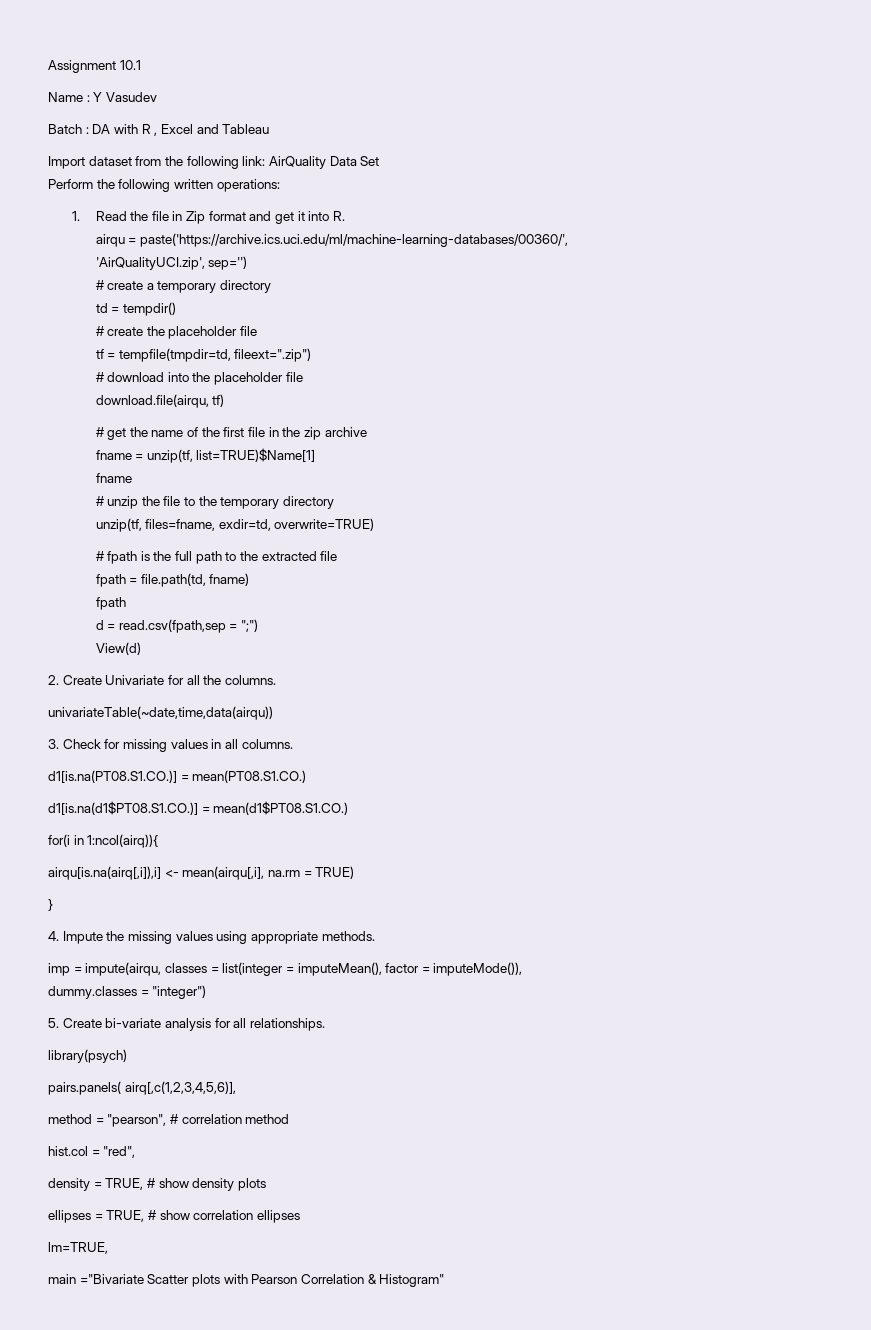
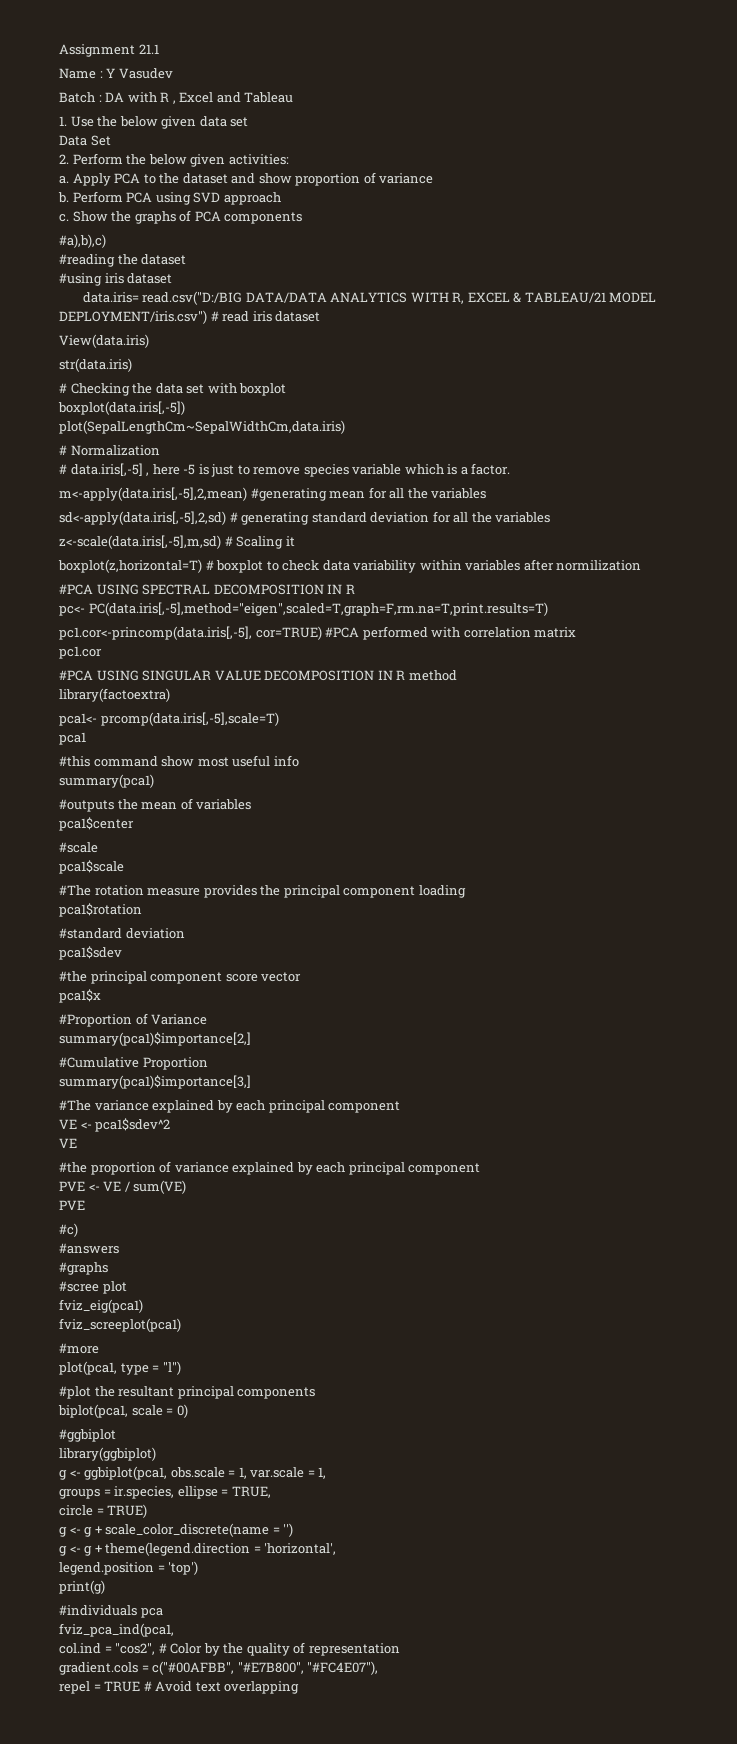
- Assignment 10.1
+ Assignment 21.1
- Import dataset from the following link: AirQuality Data Set
+ 1. Use the below given data set
+ Data Set
- Perform the following written operations:
- 1. Read the file in Zip format and get it into R.
- airqu = paste('https://archive.ics.uci.edu/ml/machine-learning-databases/00360/',
- 'AirQualityUCI.zip', sep='')
- # create a temporary directory
- td = tempdir()
- # create the placeholder file
- tf = tempfile(tmpdir=td, fileext=".zip")
- # download into the placeholder file
- download.file(airqu, tf)
- # get the name of the first file in the zip archive
- fname = unzip(tf, list=TRUE)$Name[1]
- fname
- # unzip the file to the temporary directory
- unzip(tf, files=fname, exdir=td, overwrite=TRUE)
- # fpath is the full path to the extracted file
- fpath = file.path(td, fname)
- fpath
- d = read.csv(fpath,sep = ";")
- View(d)
- 2. Create Univariate for all the columns.
- univariateTable(~date,time,data(airqu))
- 3. Check for missing values in all columns.
- d1[is.na(PT08.S1.CO.)] = mean(PT08.S1.CO.)
- d1[is.na(d1$PT08.S1.CO.)] = mean(d1$PT08.S1.CO.)
- for(i in 1:ncol(airq)){
- airqu[is.na(airq[,i]),i] <- mean(airqu[,i], na.rm = TRUE)
- }
- 4. Impute the missing values using appropriate methods.
- imp = impute(airqu, classes = list(integer = imputeMean(), factor = imputeMode()),
- dummy.classes = "integer")
- 5. Create bi-variate analysis for all relationships.
- library(psych)
- pairs.panels( airq[,c(1,2,3,4,5,6)],
- method = "pearson", # correlation method
- hist.col = "red",
- density = TRUE, # show density plots
- ellipses = TRUE, # show correlation ellipses
- lm=TRUE,
- main ="Bivariate Scatter plots with Pearson Correlation & Histogram"
+ 2. Perform the below given activities:
+ a. Apply PCA to the dataset and show proportion of variance
+ b. Perform PCA using SVD approach
+ c. Show the graphs of PCA components
+ #a),b),c)
+ #reading the dataset
+ #using iris dataset
+ data.iris= read.csv("D:/BIG DATA/DATA ANALYTICS WITH R, EXCEL & TABLEAU/21 MODEL DEPLOYMENT/iris.csv") # read iris dataset
+ View(data.iris)
+ str(data.iris)
+ # Checking the data set with boxplot
+ boxplot(data.iris[,-5])
+ plot(SepalLengthCm~SepalWidthCm,data.iris)
+ # Normalization
+ # data.iris[,-5] , here -5 is just to remove species variable which is a factor.
+ m<-apply(data.iris[,-5],2,mean) #generating mean for all the variables
+ sd<-apply(data.iris[,-5],2,sd) # generating standard deviation for all the variables
+ z<-scale(data.iris[,-5],m,sd) # Scaling it
+ boxplot(z,horizontal=T) # boxplot to check data variability within variables after normilization
+ #PCA USING SPECTRAL DECOMPOSITION IN R
+ pc<- PC(data.iris[,-5],method="eigen",scaled=T,graph=F,rm.na=T,print.results=T)
+ pc1.cor<-princomp(data.iris[,-5], cor=TRUE) #PCA performed with correlation matrix
+ pc1.cor
+ #PCA USING SINGULAR VALUE DECOMPOSITION IN R method
+ library(factoextra)
+ pca1<- prcomp(data.iris[,-5],scale=T)
+ pca1
+ #this command show most useful info
+ summary(pca1)
+ #outputs the mean of variables
+ pca1$center
+ #scale
+ pca1$scale
+ #The rotation measure provides the principal component loading
+ pca1$rotation
+ #standard deviation
+ pca1$sdev
+ #the principal component score vector
+ pca1$x
+ #Proportion of Variance
+ summary(pca1)$importance[2,]
+ #Cumulative Proportion
+ summary(pca1)$importance[3,]
+ #The variance explained by each principal component
+ VE <- pca1$sdev^2
+ VE
+ #the proportion of variance explained by each principal component
+ PVE <- VE / sum(VE)
+ PVE
+ #c)
+ #answers
+ #graphs
+ #scree plot
+ fviz_eig(pca1)
+ fviz_screeplot(pca1)
+ #more
+ plot(pca1, type = "l")
+ #plot the resultant principal components
+ biplot(pca1, scale = 0)
+ #ggbiplot
+ library(ggbiplot)
+ g <- ggbiplot(pca1, obs.scale = 1, var.scale = 1,
+ groups = ir.species, ellipse = TRUE,
+ circle = TRUE)
+ g <- g + scale_color_discrete(name = '')
+ g <- g + theme(legend.direction = 'horizontal',
+ legend.position = 'top')
+ print(g)
+ #individuals pca
+ fviz_pca_ind(pca1,
+ col.ind = "cos2", # Color by the quality of representation
+ gradient.cols = c("#00AFBB", "#E7B800", "#FC4E07"),
+ repel = TRUE # Avoid text overlapping

